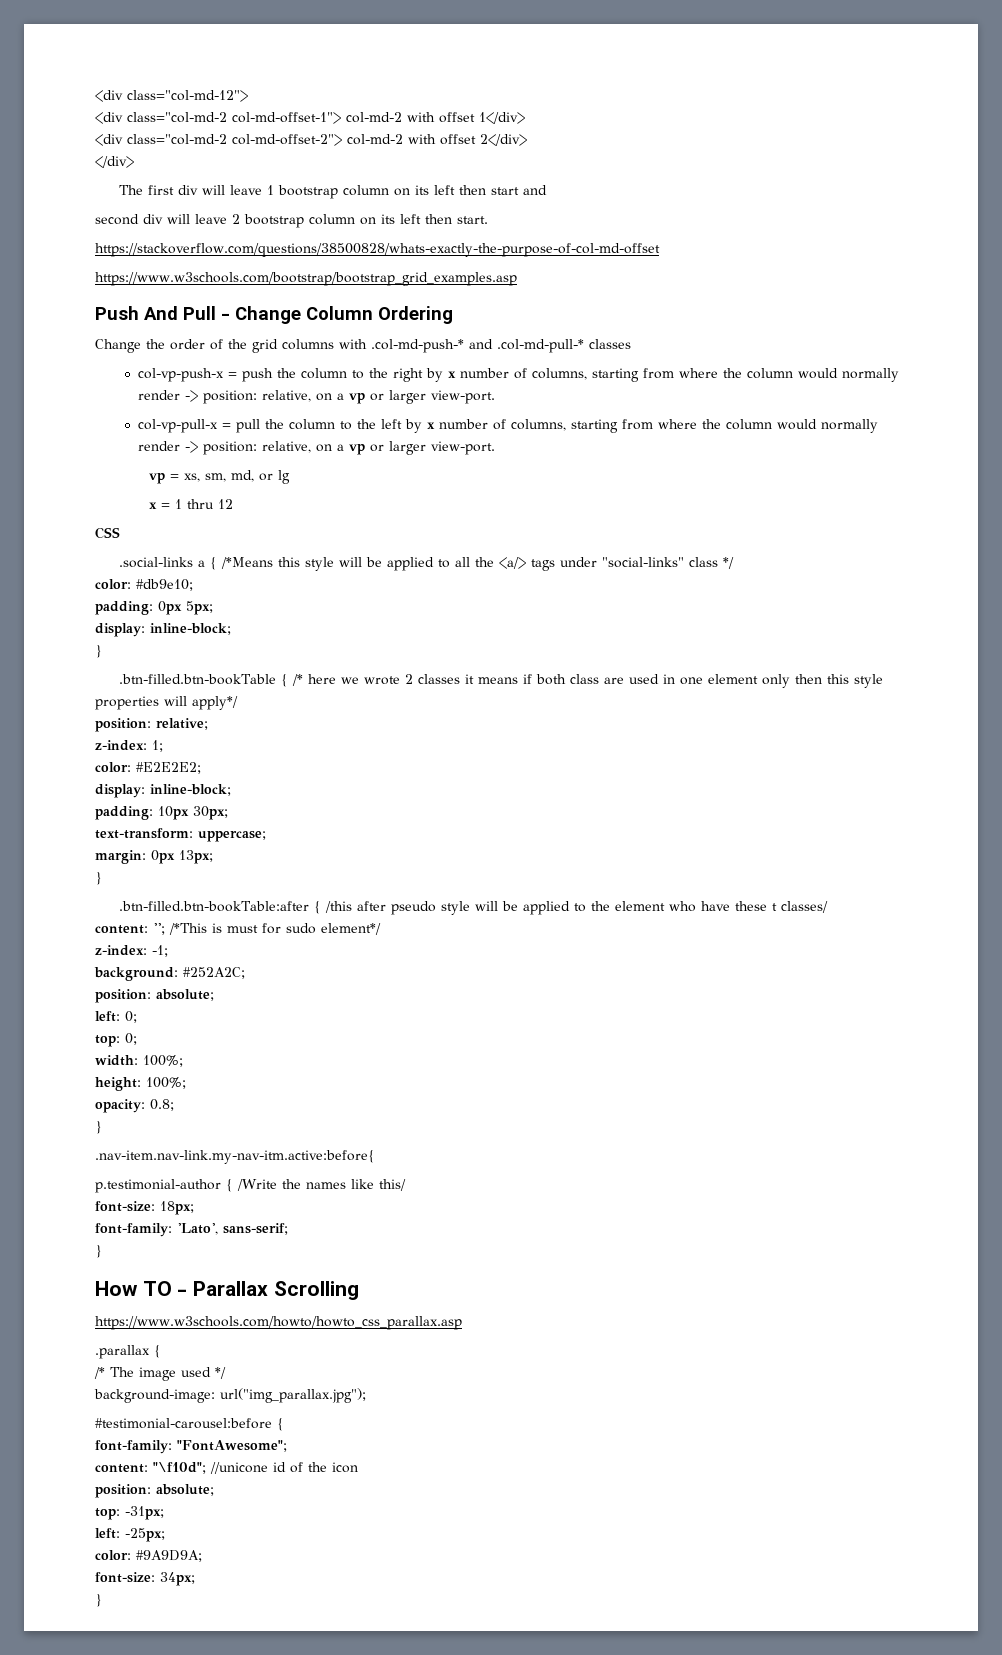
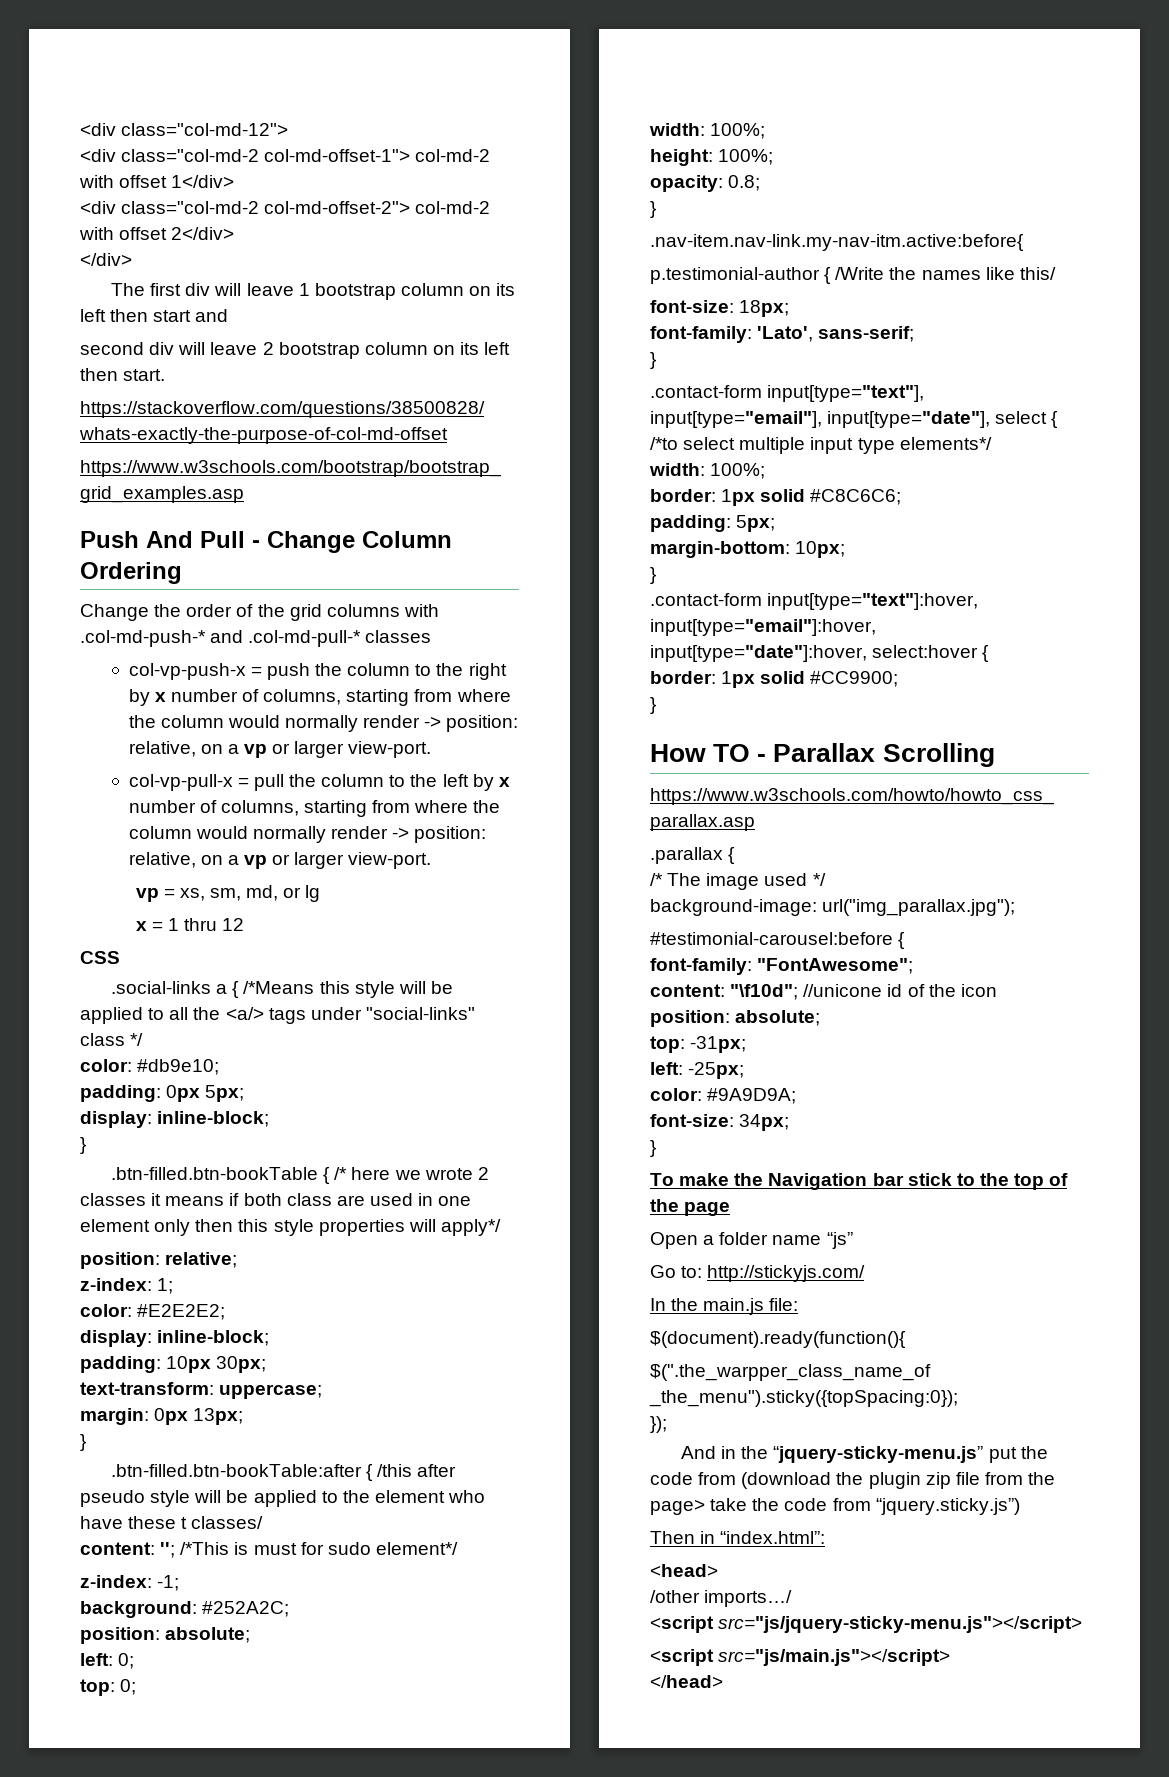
+ .contact-form input[type="text"], input[type="email"], input[type="date"], select { /*to select multiple input type elements*/
+ width: 100%;
+ border: 1px solid #C8C6C6;
+ padding: 5px;
+ margin-bottom: 10px;
+ }
+ .contact-form input[type="text"]:hover, input[type="email"]:hover, input[type="date"]:hover, select:hover {
+ border: 1px solid #CC9900;
+ }
+ To make the Navigation bar stick to the top of the page
+ Open a folder name “js”
+ Go to: http://stickyjs.com/
+ In the main.js file:
+ $(document).ready(function(){
+ $(".the_warpper_class_name_of _the_menu").sticky({topSpacing:0});
+ });
+ And in the “jquery-sticky-menu.js” put the code from (download the plugin zip file from the page> take the code from “jquery.sticky.js”)
+ Then in “index.html”:
+ <head>
+ /other imports…/
+ <script src="js/jquery-sticky-menu.js"></script>
+ <script src="js/main.js"></script>
+ </head>

